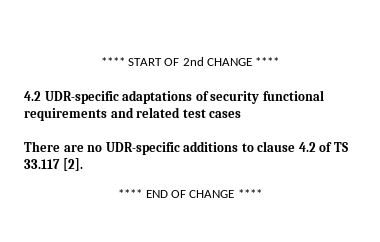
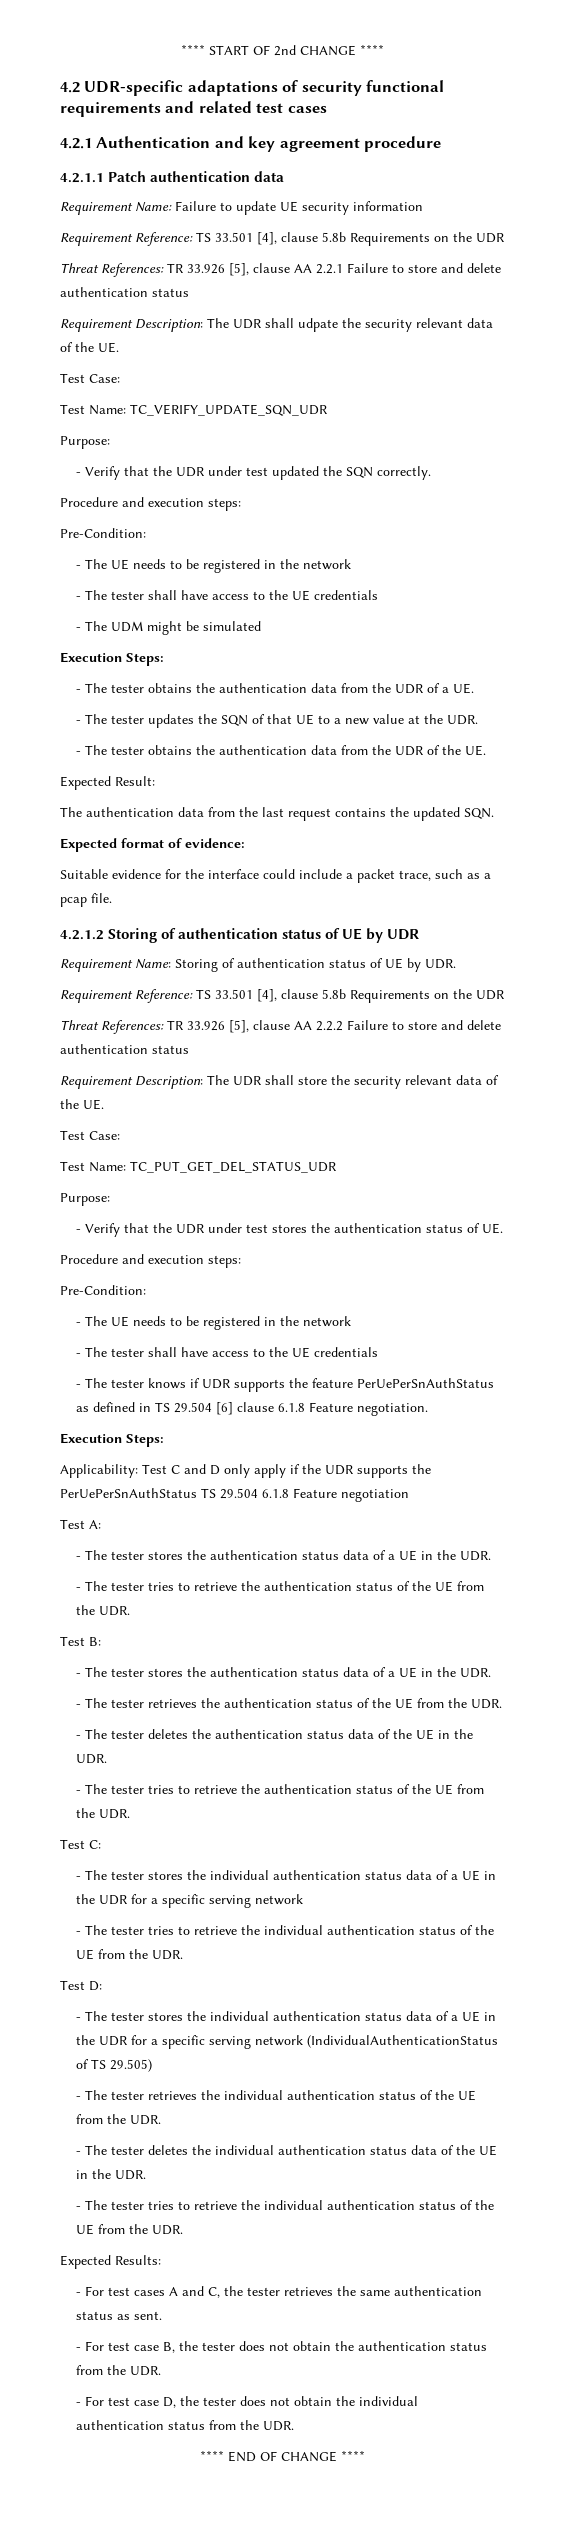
- There are no UDR-specific additions to clause 4.2 of TS 33.117 [2].
+ 4.2.1 Authentication and key agreement procedure
+ 4.2.1.1 Patch authentication data
+ Requirement Name: Failure to update UE security information
+ Requirement Reference: TS 33.501 [4], clause 5.8b Requirements on the UDR
+ Threat References: TR 33.926 [5], clause AA 2.2.1 Failure to store and delete authentication status
+ Requirement Description: The UDR shall udpate the security relevant data of the UE.
+ Test Case:
+ Test Name: TC_VERIFY_UPDATE_SQN_UDR
+ Purpose:
+ - Verify that the UDR under test updated the SQN correctly.
+ Procedure and execution steps:
+ Pre-Condition:
+ - The UE needs to be registered in the network
+ - The tester shall have access to the UE credentials
+ - The UDM might be simulated
+ Execution Steps:
+ - The tester obtains the authentication data from the UDR of a UE.
+ - The tester updates the SQN of that UE to a new value at the UDR.
+ - The tester obtains the authentication data from the UDR of the UE.
+ Expected Result:
+ The authentication data from the last request contains the updated SQN.
+ Expected format of evidence:
+ Suitable evidence for the interface could include a packet trace, such as a pcap file.
+ 4.2.1.2 Storing of authentication status of UE by UDR
+ Requirement Name: Storing of authentication status of UE by UDR.
+ Requirement Reference: TS 33.501 [4], clause 5.8b Requirements on the UDR
+ Threat References: TR 33.926 [5], clause AA 2.2.2 Failure to store and delete authentication status
+ Requirement Description: The UDR shall store the security relevant data of the UE.
+ Test Case:
+ Test Name: TC_PUT_GET_DEL_STATUS_UDR
+ Purpose:
+ - Verify that the UDR under test stores the authentication status of UE.
+ Procedure and execution steps:
+ Pre-Condition:
+ - The UE needs to be registered in the network
+ - The tester shall have access to the UE credentials
+ - The tester knows if UDR supports the feature PerUePerSnAuthStatus as defined in TS 29.504 [6] clause 6.1.8 Feature negotiation.
+ Execution Steps:
+ Applicability: Test C and D only apply if the UDR supports the PerUePerSnAuthStatus TS 29.504 6.1.8 Feature negotiation
+ Test A:
+ - The tester stores the authentication status data of a UE in the UDR.
+ - The tester tries to retrieve the authentication status of the UE from the UDR.
+ Test B:
+ - The tester stores the authentication status data of a UE in the UDR.
+ - The tester retrieves the authentication status of the UE from the UDR.
+ - The tester deletes the authentication status data of the UE in the UDR.
+ - The tester tries to retrieve the authentication status of the UE from the UDR.
+ Test C:
+ - The tester stores the individual authentication status data of a UE in the UDR for a specific serving network
+ - The tester tries to retrieve the individual authentication status of the UE from the UDR.
+ Test D:
+ - The tester stores the individual authentication status data of a UE in the UDR for a specific serving network (IndividualAuthenticationStatus of TS 29.505)
+ - The tester retrieves the individual authentication status of the UE from the UDR.
+ - The tester deletes the individual authentication status data of the UE in the UDR.
+ - The tester tries to retrieve the individual authentication status of the UE from the UDR.
+ Expected Results:
+ - For test cases A and C, the tester retrieves the same authentication status as sent.
+ - For test case B, the tester does not obtain the authentication status from the UDR.
+ - For test case D, the tester does not obtain the individual authentication status from the UDR.

